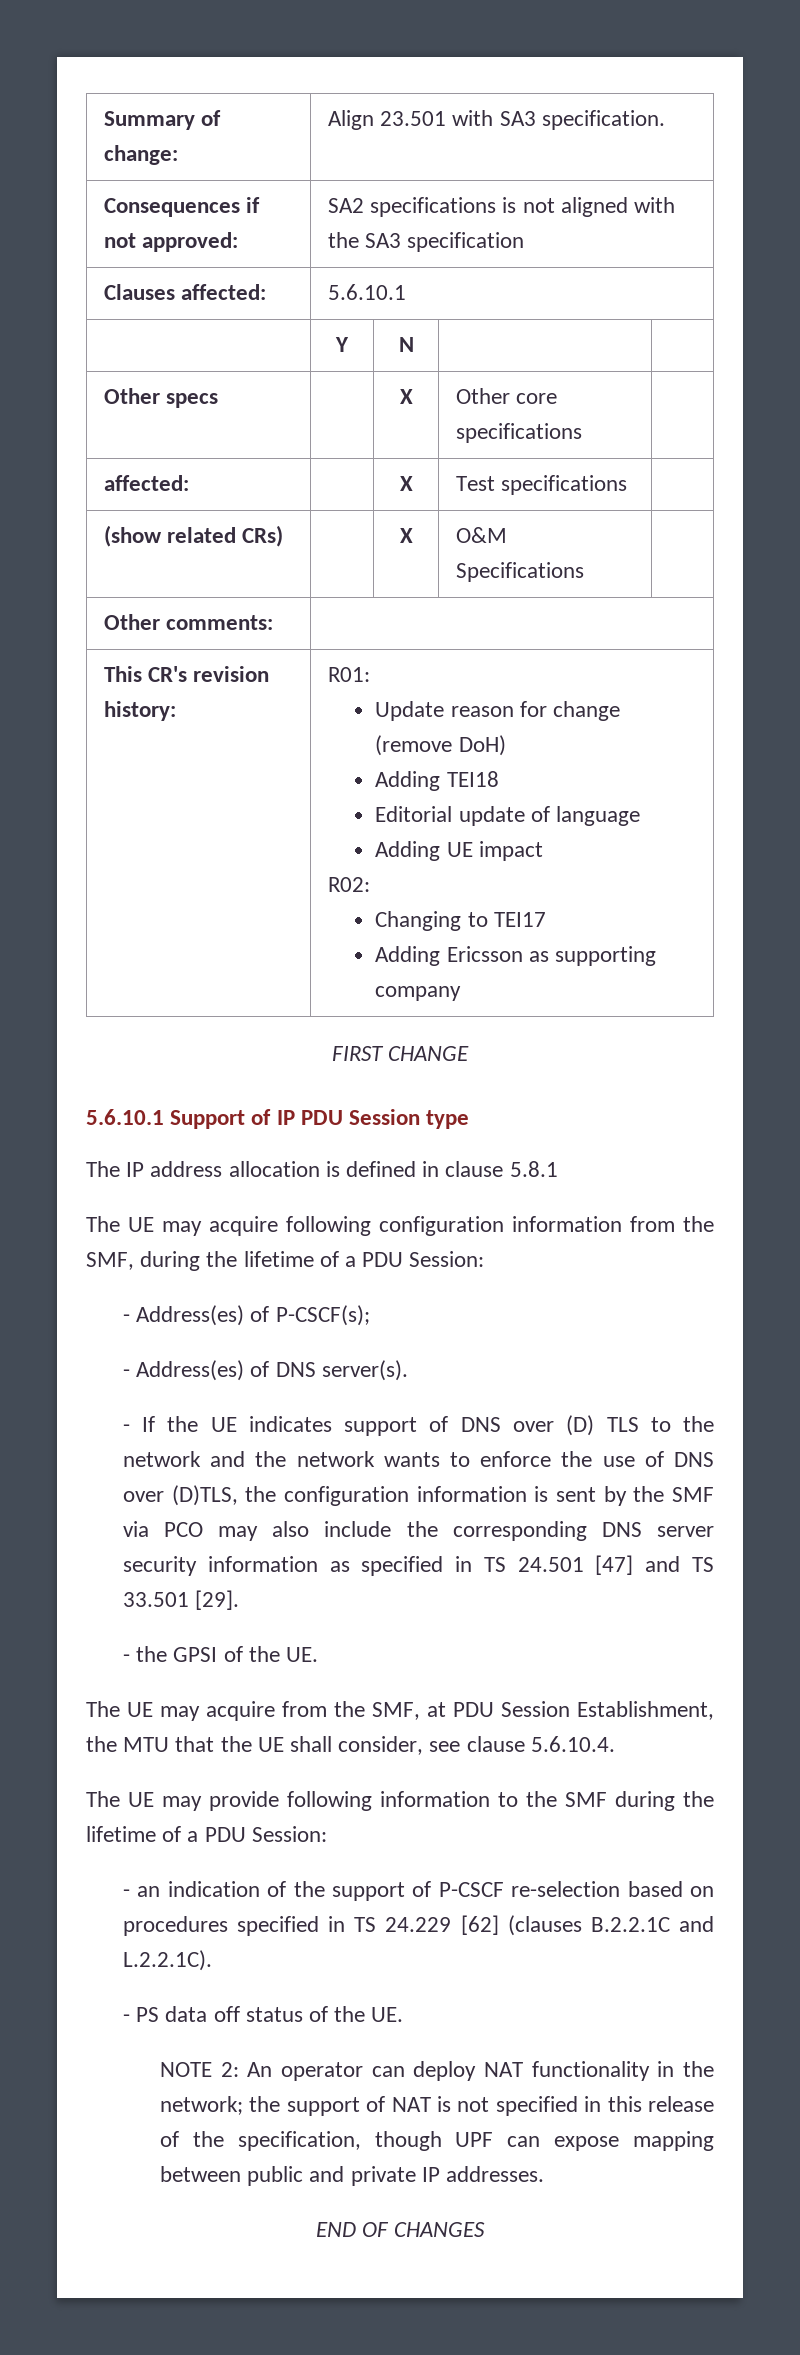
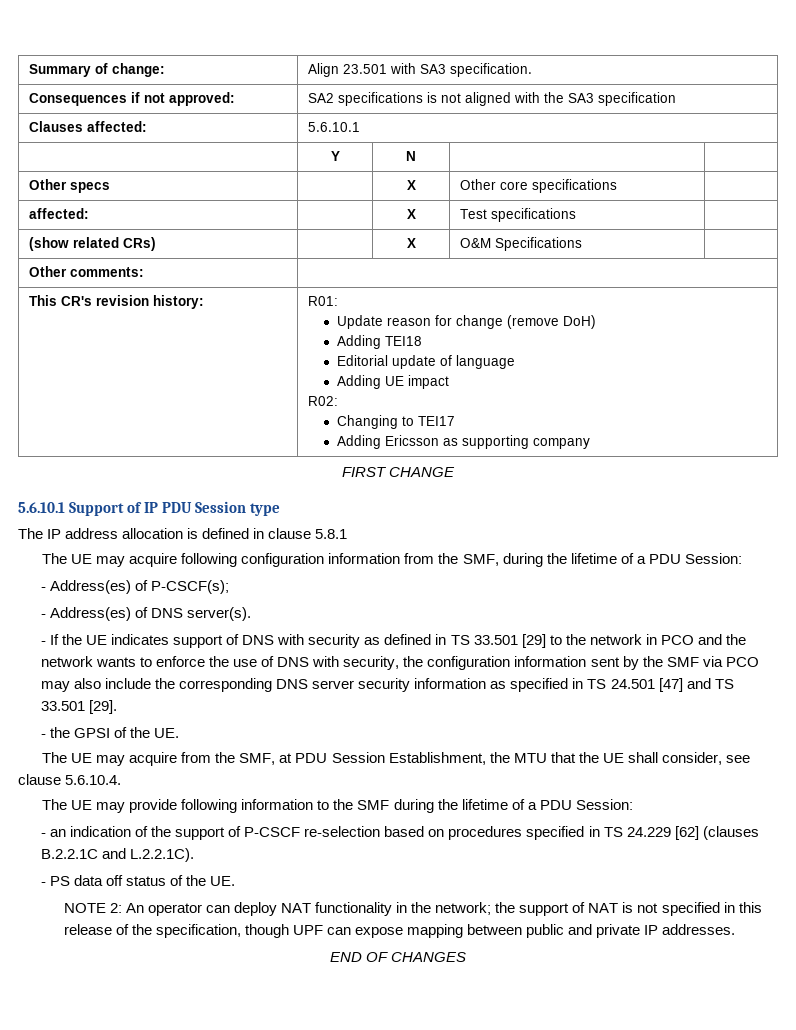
- - If the UE indicates support of DNS over (D) TLS to the network and the network wants to enforce the use of DNS over (D)TLS, the configuration information is sent by the SMF via PCO may also include the corresponding DNS server security information as specified in TS 24.501 [47] and TS 33.501 [29].
+ - If the UE indicates support of DNS with security as defined in TS 33.501 [29] to the network in PCO and the network wants to enforce the use of DNS with security, the configuration information sent by the SMF via PCO may also include the corresponding DNS server security information as specified in TS 24.501 [47] and TS 33.501 [29].

